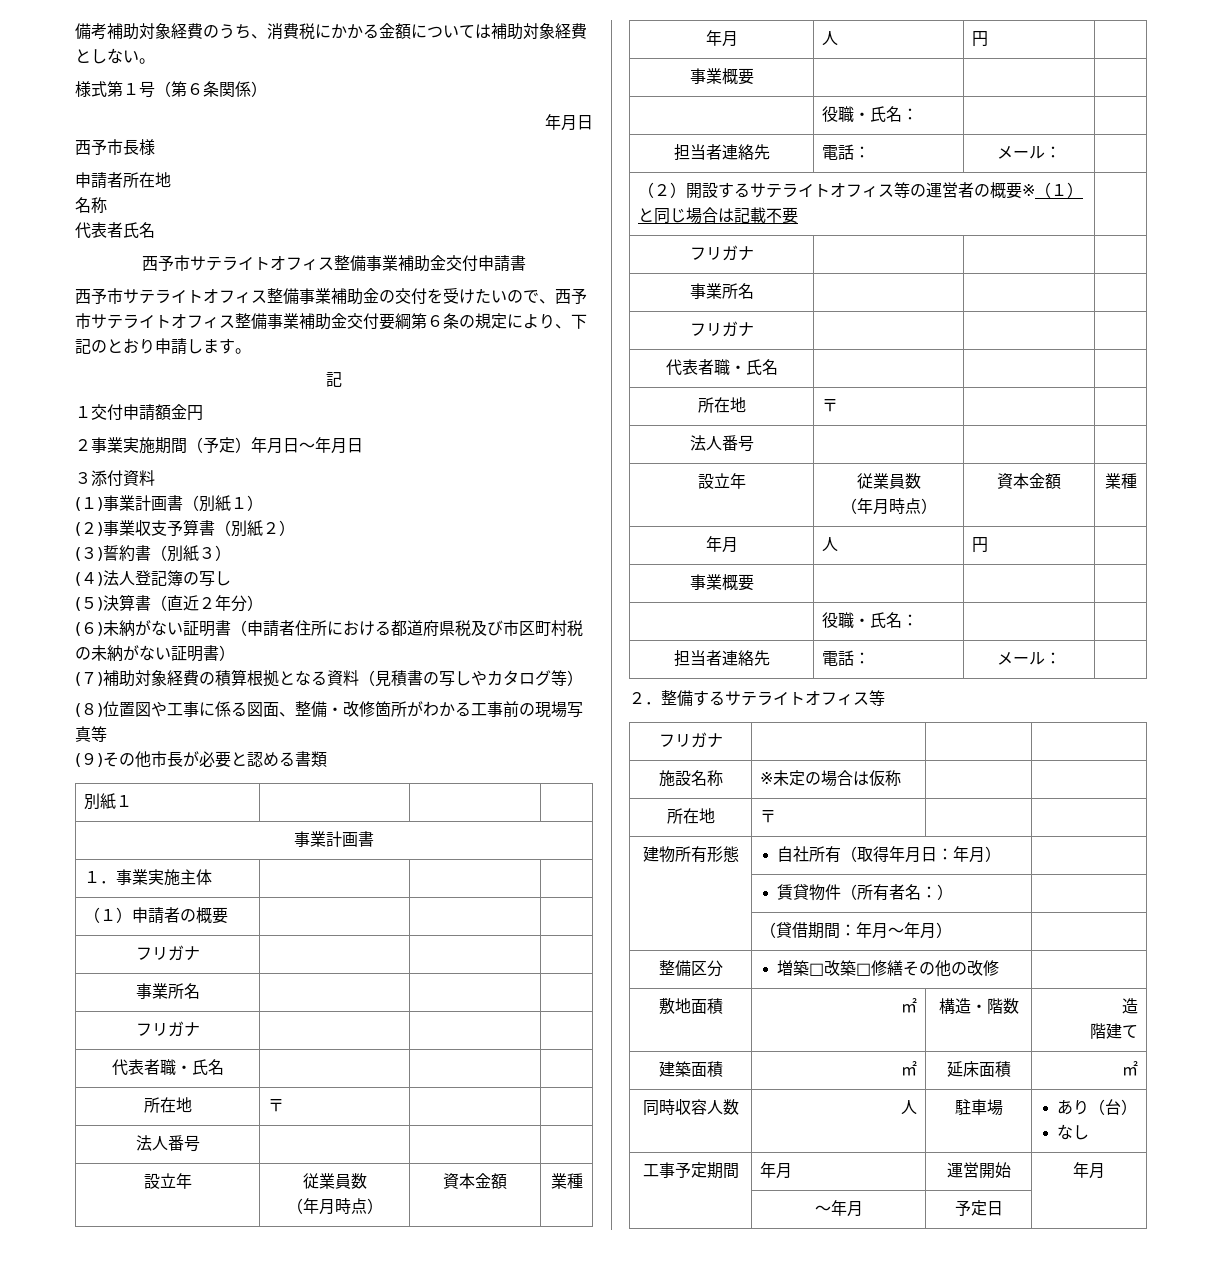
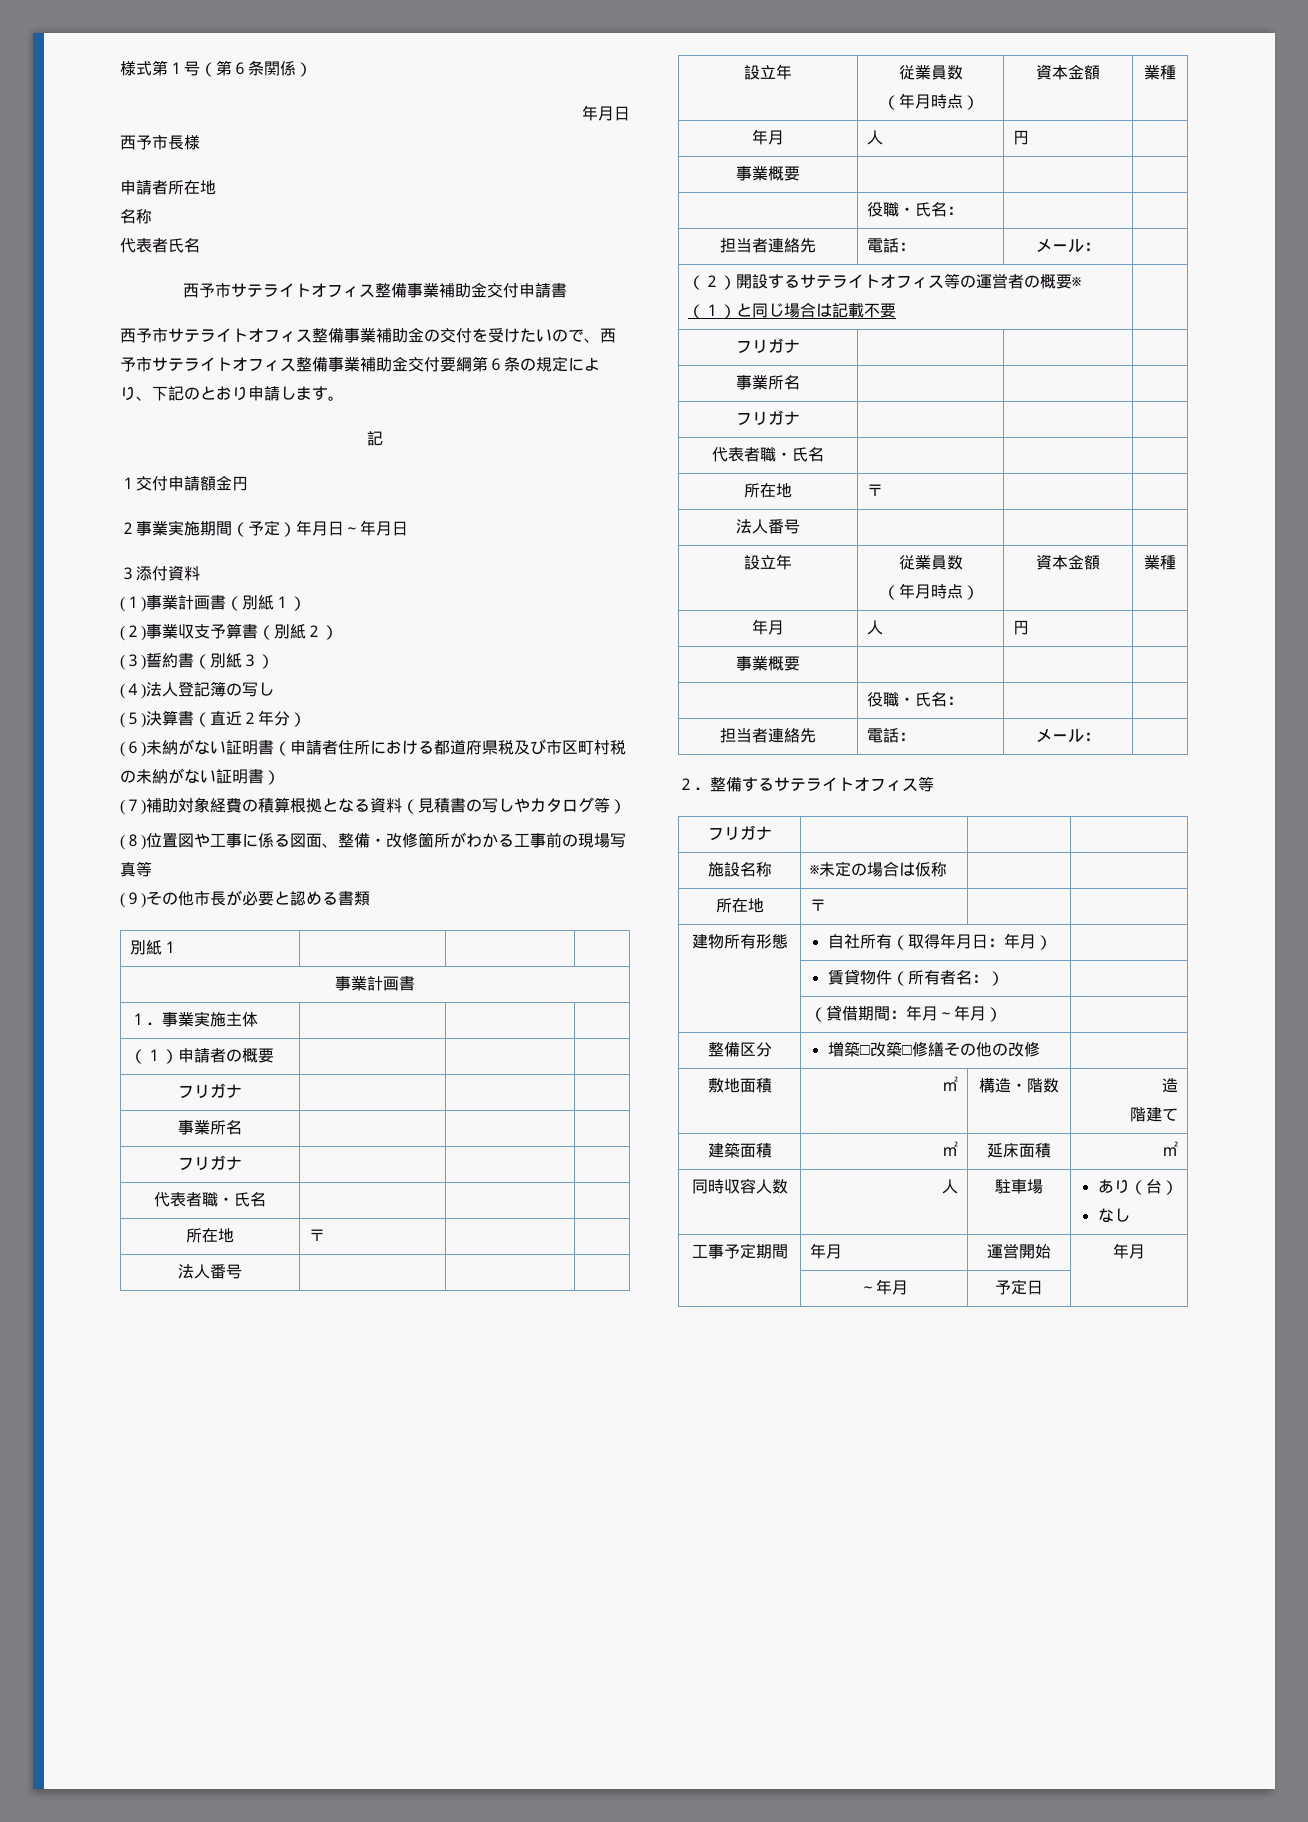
- 備考補助対象経費のうち、消費税にかかる金額については補助対象経費としない。

